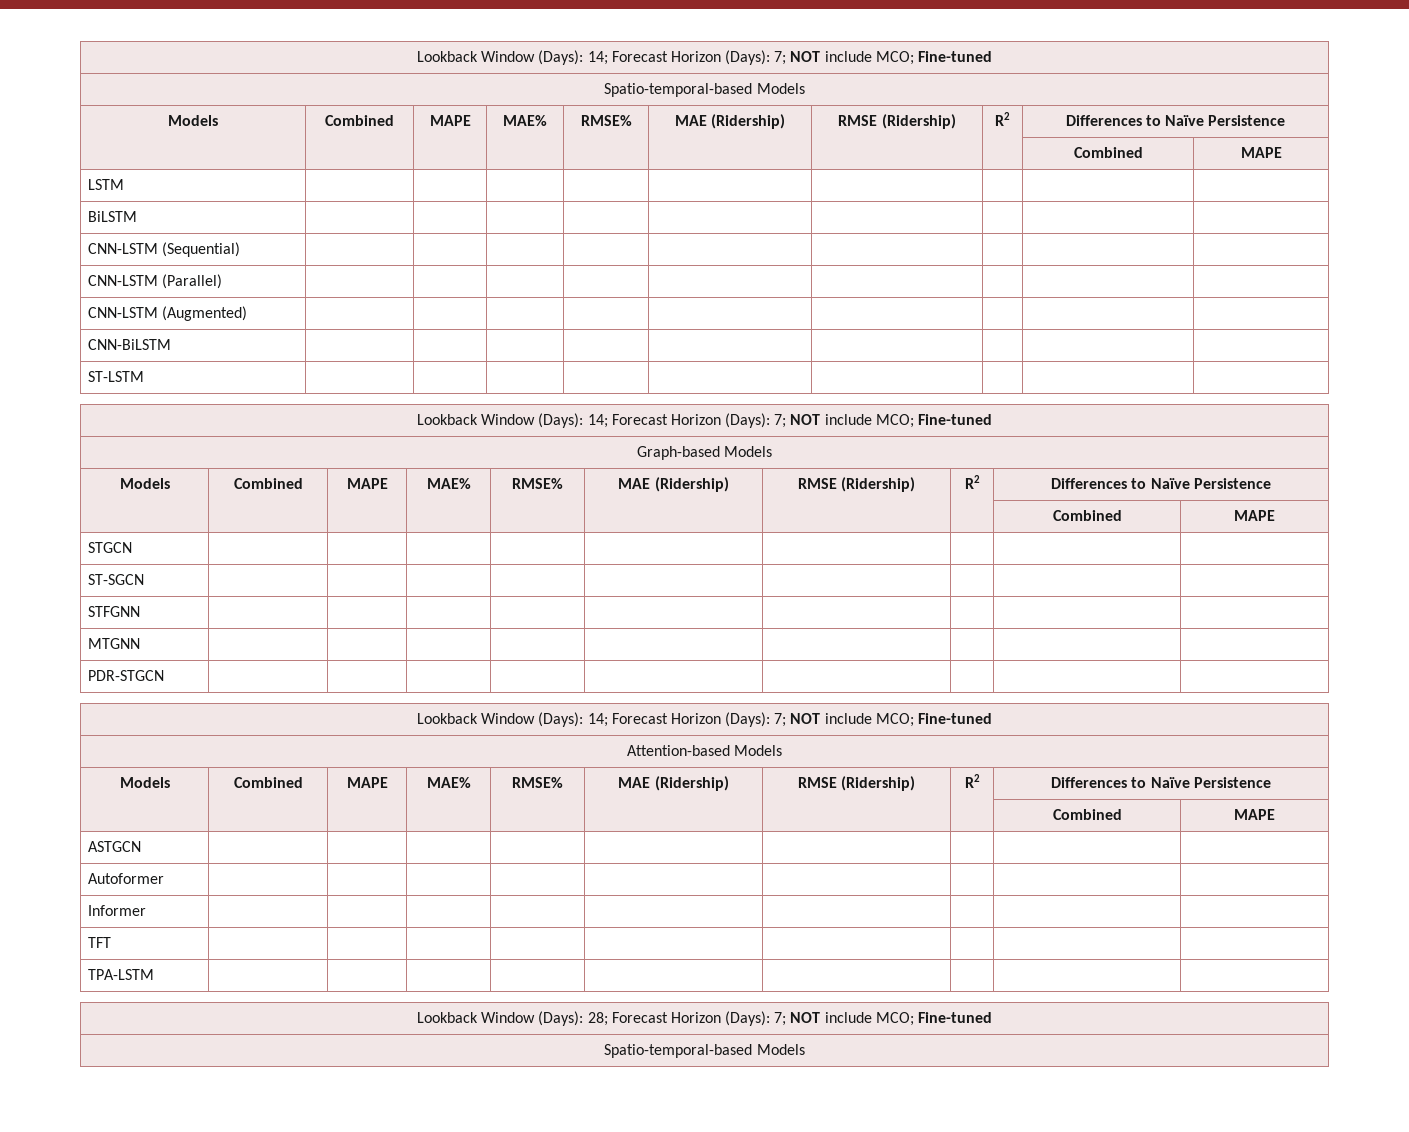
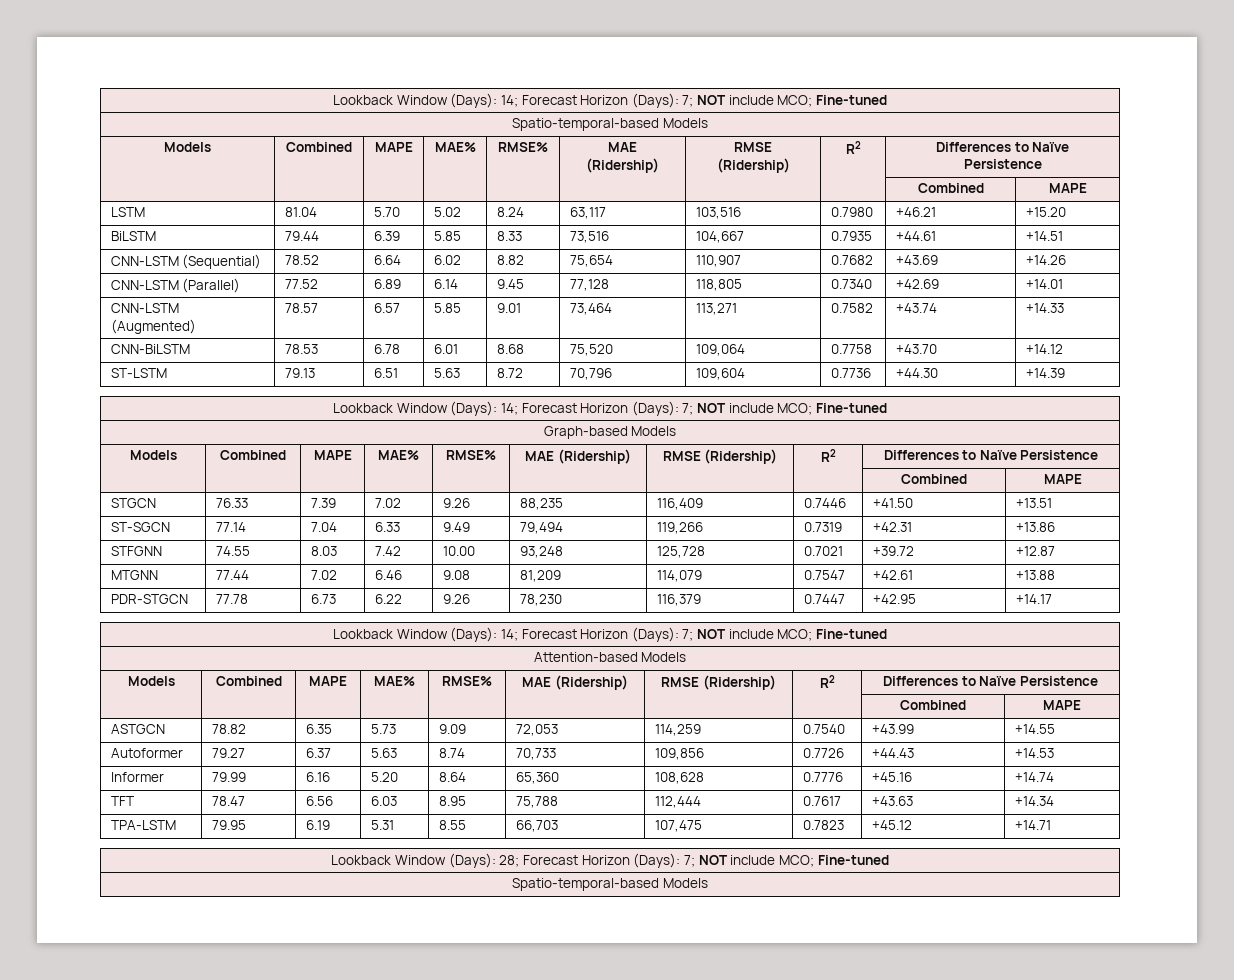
- LSTM | | | | | | | | |
- BiLSTM | | | | | | | | |
- CNN-LSTM (Sequential) | | | | | | | | |
- CNN-LSTM (Parallel) | | | | | | | | |
- CNN-LSTM (Augmented) | | | | | | | | |
- CNN-BiLSTM | | | | | | | | |
- ST-LSTM | | | | | | | | |
+ LSTM | 81.04 | 5.70 | 5.02 | 8.24 | 63,117 | 103,516 | 0.7980 | +46.21 | +15.20
+ BiLSTM | 79.44 | 6.39 | 5.85 | 8.33 | 73,516 | 104,667 | 0.7935 | +44.61 | +14.51
+ CNN-LSTM (Sequential) | 78.52 | 6.64 | 6.02 | 8.82 | 75,654 | 110,907 | 0.7682 | +43.69 | +14.26
+ CNN-LSTM (Parallel) | 77.52 | 6.89 | 6.14 | 9.45 | 77,128 | 118,805 | 0.7340 | +42.69 | +14.01
+ CNN-LSTM (Augmented) | 78.57 | 6.57 | 5.85 | 9.01 | 73,464 | 113,271 | 0.7582 | +43.74 | +14.33
+ CNN-BiLSTM | 78.53 | 6.78 | 6.01 | 8.68 | 75,520 | 109,064 | 0.7758 | +43.70 | +14.12
+ ST-LSTM | 79.13 | 6.51 | 5.63 | 8.72 | 70,796 | 109,604 | 0.7736 | +44.30 | +14.39
- STGCN | | | | | | | | |
- ST-SGCN | | | | | | | | |
- STFGNN | | | | | | | | |
- MTGNN | | | | | | | | |
- PDR-STGCN | | | | | | | | |
+ STGCN | 76.33 | 7.39 | 7.02 | 9.26 | 88,235 | 116,409 | 0.7446 | +41.50 | +13.51
+ ST-SGCN | 77.14 | 7.04 | 6.33 | 9.49 | 79,494 | 119,266 | 0.7319 | +42.31 | +13.86
+ STFGNN | 74.55 | 8.03 | 7.42 | 10.00 | 93,248 | 125,728 | 0.7021 | +39.72 | +12.87
+ MTGNN | 77.44 | 7.02 | 6.46 | 9.08 | 81,209 | 114,079 | 0.7547 | +42.61 | +13.88
+ PDR-STGCN | 77.78 | 6.73 | 6.22 | 9.26 | 78,230 | 116,379 | 0.7447 | +42.95 | +14.17
- ASTGCN | | | | | | | | |
- Autoformer | | | | | | | | |
- Informer | | | | | | | | |
- TFT | | | | | | | | |
- TPA-LSTM | | | | | | | | |
+ ASTGCN | 78.82 | 6.35 | 5.73 | 9.09 | 72,053 | 114,259 | 0.7540 | +43.99 | +14.55
+ Autoformer | 79.27 | 6.37 | 5.63 | 8.74 | 70,733 | 109,856 | 0.7726 | +44.43 | +14.53
+ Informer | 79.99 | 6.16 | 5.20 | 8.64 | 65,360 | 108,628 | 0.7776 | +45.16 | +14.74
+ TFT | 78.47 | 6.56 | 6.03 | 8.95 | 75,788 | 112,444 | 0.7617 | +43.63 | +14.34
+ TPA-LSTM | 79.95 | 6.19 | 5.31 | 8.55 | 66,703 | 107,475 | 0.7823 | +45.12 | +14.71

